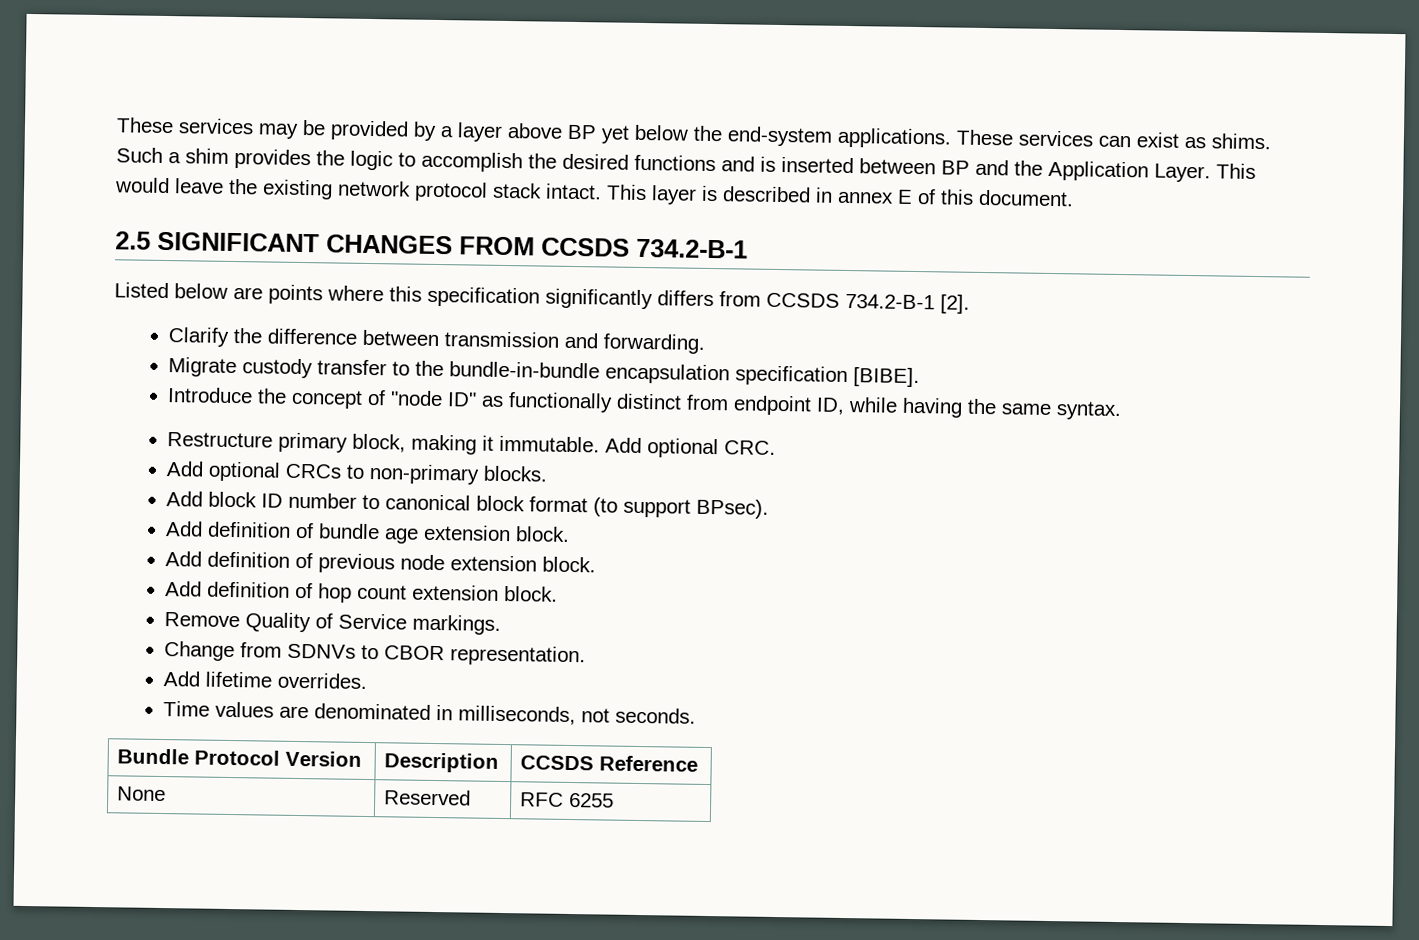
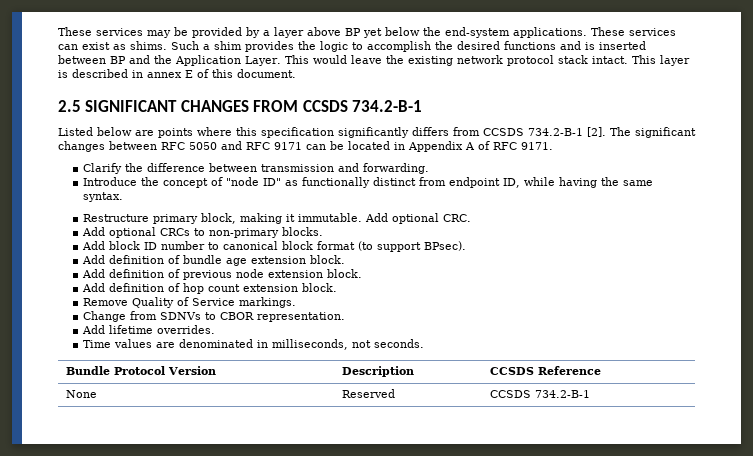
+ The significant changes between RFC 5050 and RFC 9171 can be located in Appendix A of RFC 9171.
- Migrate custody transfer to the bundle-in-bundle encapsulation specification [BIBE].
- None | Reserved | RFC 6255
+ None | Reserved | CCSDS 734.2-B-1

